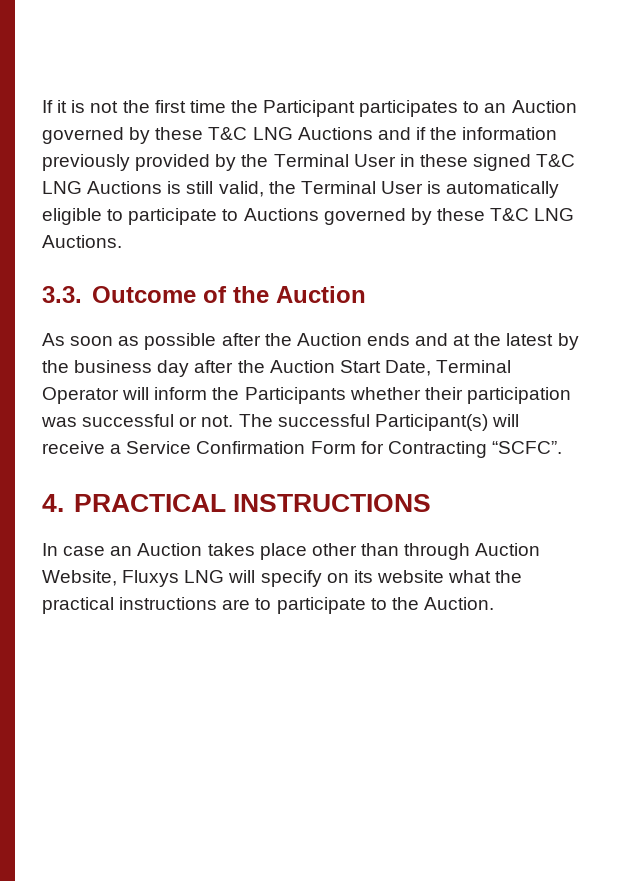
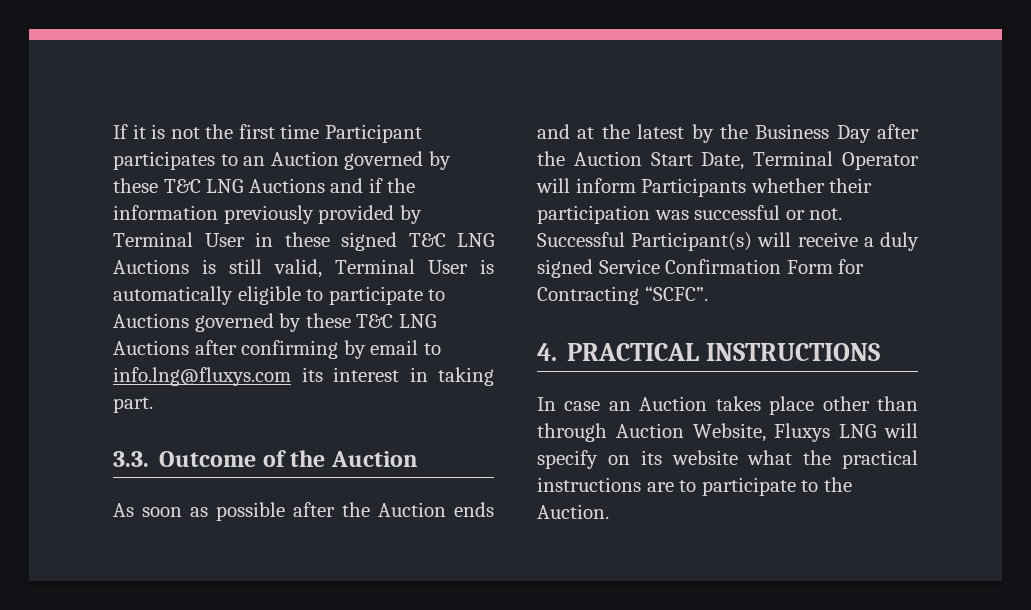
- If it is not the first time the Participant participates to an Auction governed by these T&C LNG Auctions and if the information previously provided by the Terminal User in these signed T&C LNG Auctions is still valid, the Terminal User is automatically eligible to participate to Auctions governed by these T&C LNG Auctions.
+ If it is not the first time Participant participates to an Auction governed by these T&C LNG Auctions and if the information previously provided by Terminal User in these signed T&C LNG Auctions is still valid, Terminal User is automatically eligible to participate to Auctions governed by these T&C LNG Auctions after confirming by email to info.lng@fluxys.com its interest in taking part.
- As soon as possible after the Auction ends and at the latest by the business day after the Auction Start Date, Terminal Operator will inform the Participants whether their participation was successful or not.
+ As soon as possible after the Auction ends and at the latest by the Business Day after the Auction Start Date, Terminal Operator will inform Participants whether their participation was successful or not.
- The successful Participant(s) will receive a Service Confirmation Form for Contracting “SCFC”.
+ Successful Participant(s) will receive a duly signed Service Confirmation Form for Contracting “SCFC”.

